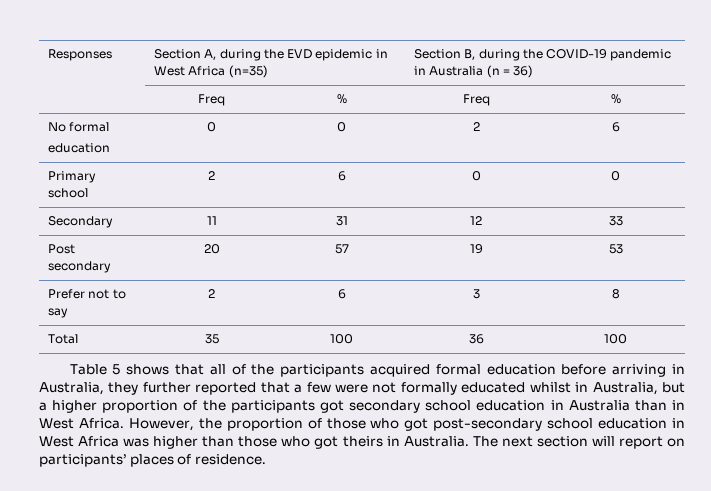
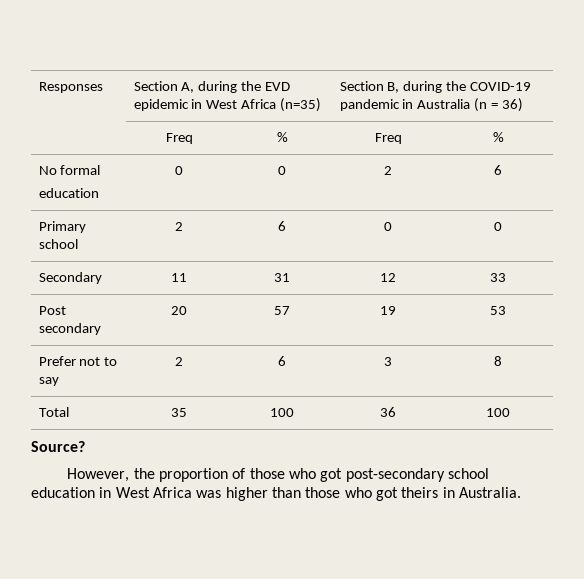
- Table 5 shows that all of the participants acquired formal education before arriving in Australia, they further reported that a few were not formally educated whilst in Australia, but a higher proportion of the participants got secondary school education in Australia than in West Africa. However, the proportion of those who got post-secondary school education in West Africa was higher than those who got theirs in Australia. The next section will report on participants’ places of residence.
+ Source?
+ However, the proportion of those who got post-secondary school education in West Africa was higher than those who got theirs in Australia.

